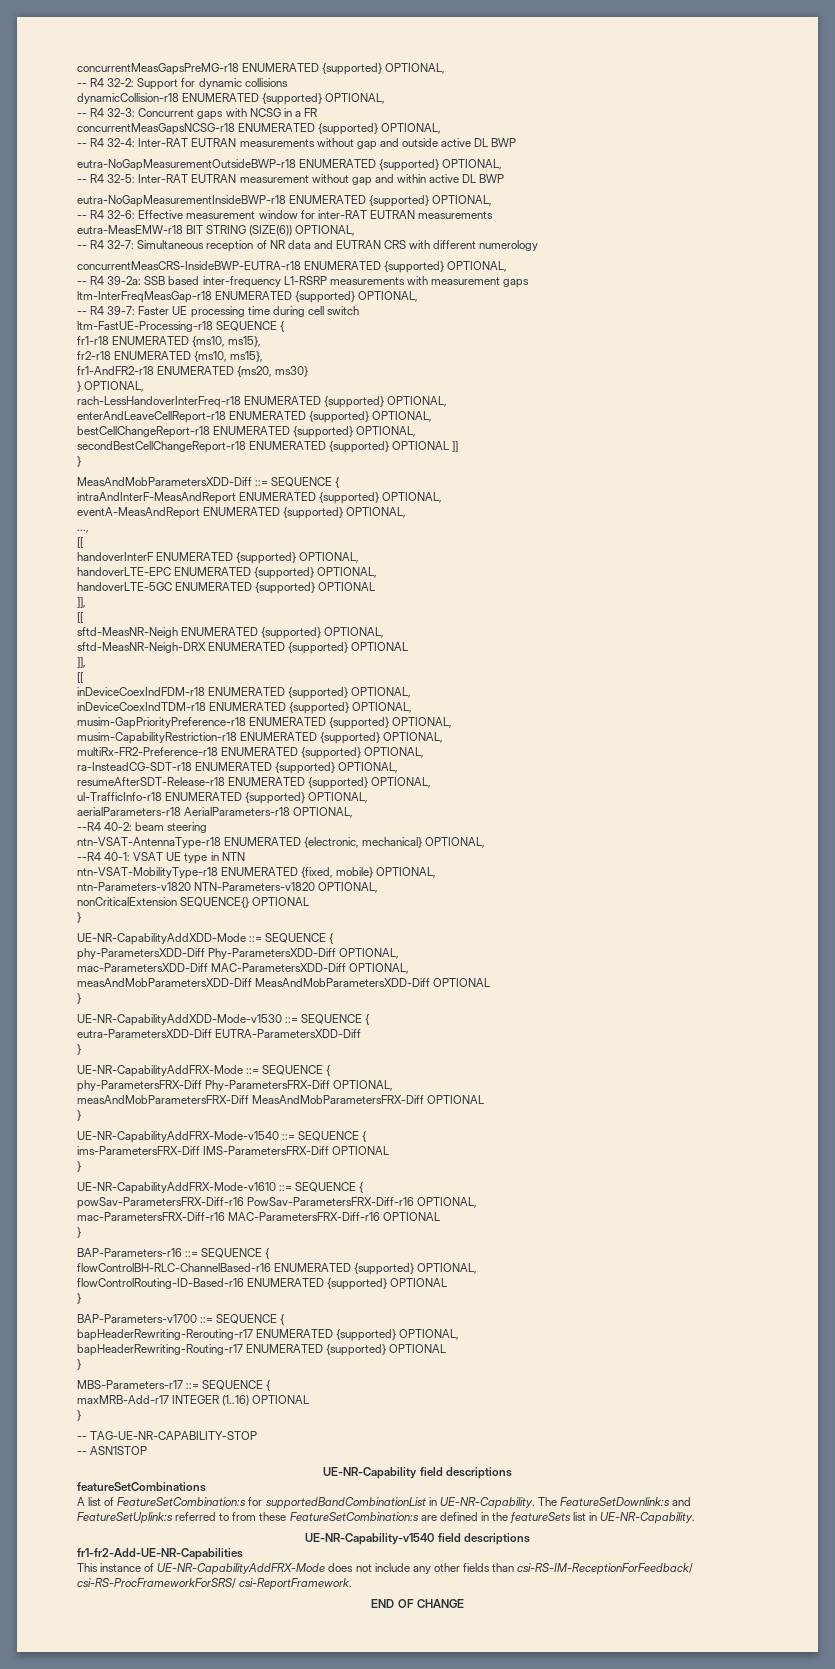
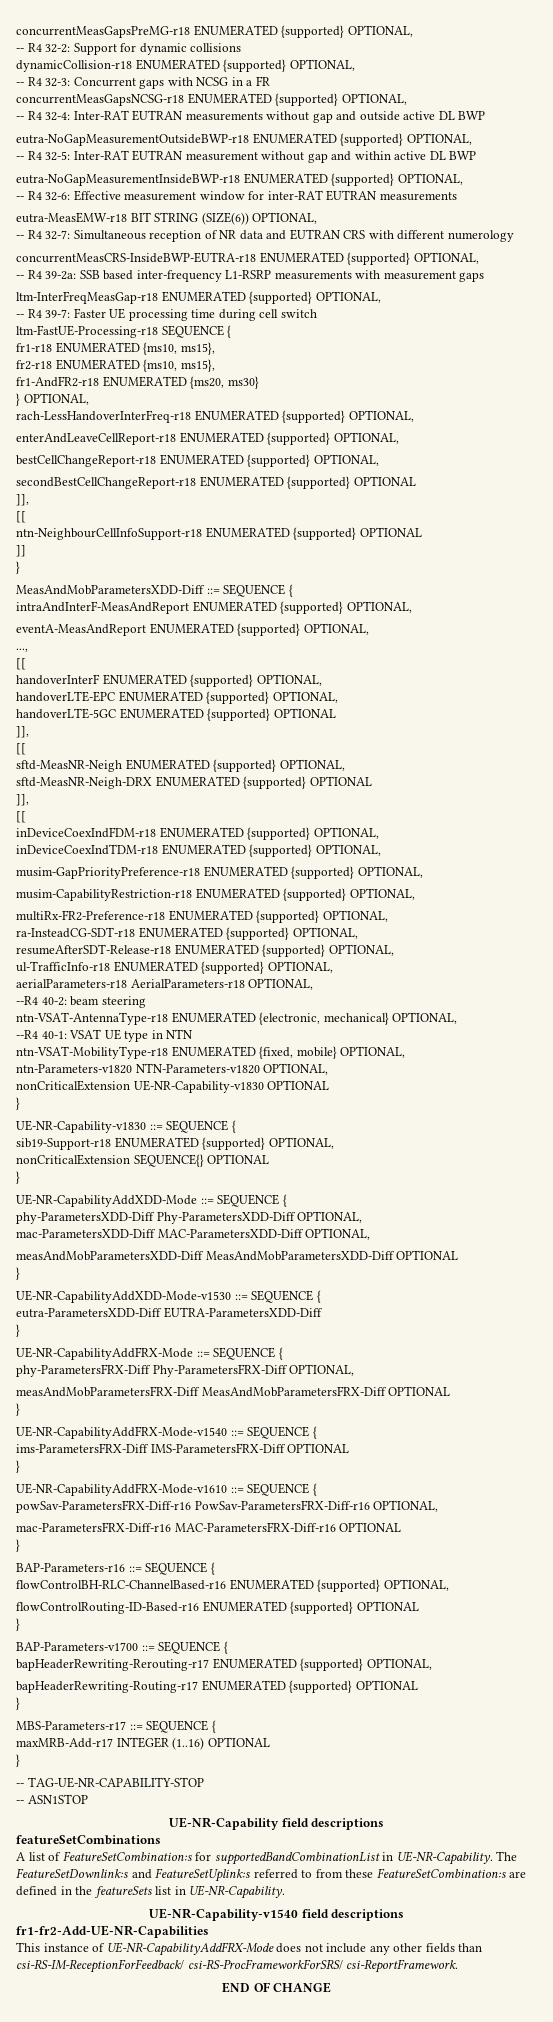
- secondBestCellChangeReport-r18 ENUMERATED {supported} OPTIONAL ]]
+ secondBestCellChangeReport-r18 ENUMERATED {supported} OPTIONAL
+ ]],
+ [[
+ ntn-NeighbourCellInfoSupport-r18 ENUMERATED {supported} OPTIONAL
+ ]]
+ nonCriticalExtension UE-NR-Capability-v1830 OPTIONAL
+ }
+ UE-NR-Capability-v1830 ::= SEQUENCE {
+ sib19-Support-r18 ENUMERATED {supported} OPTIONAL,

